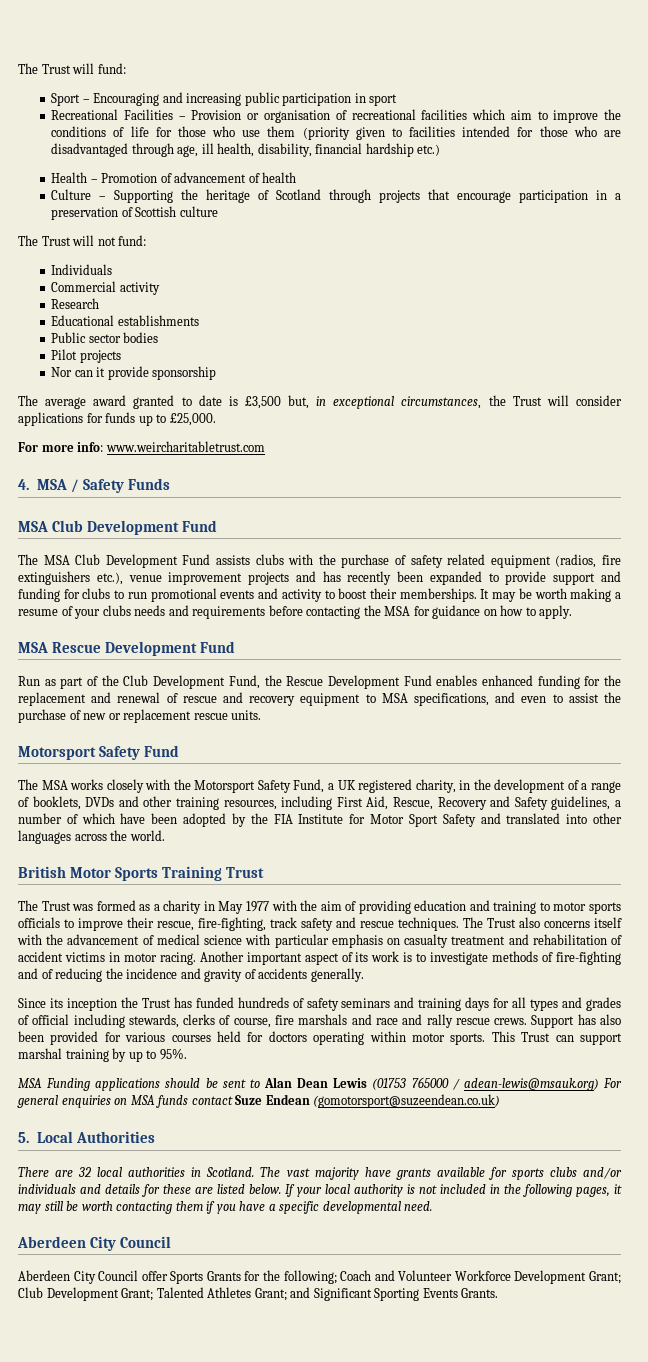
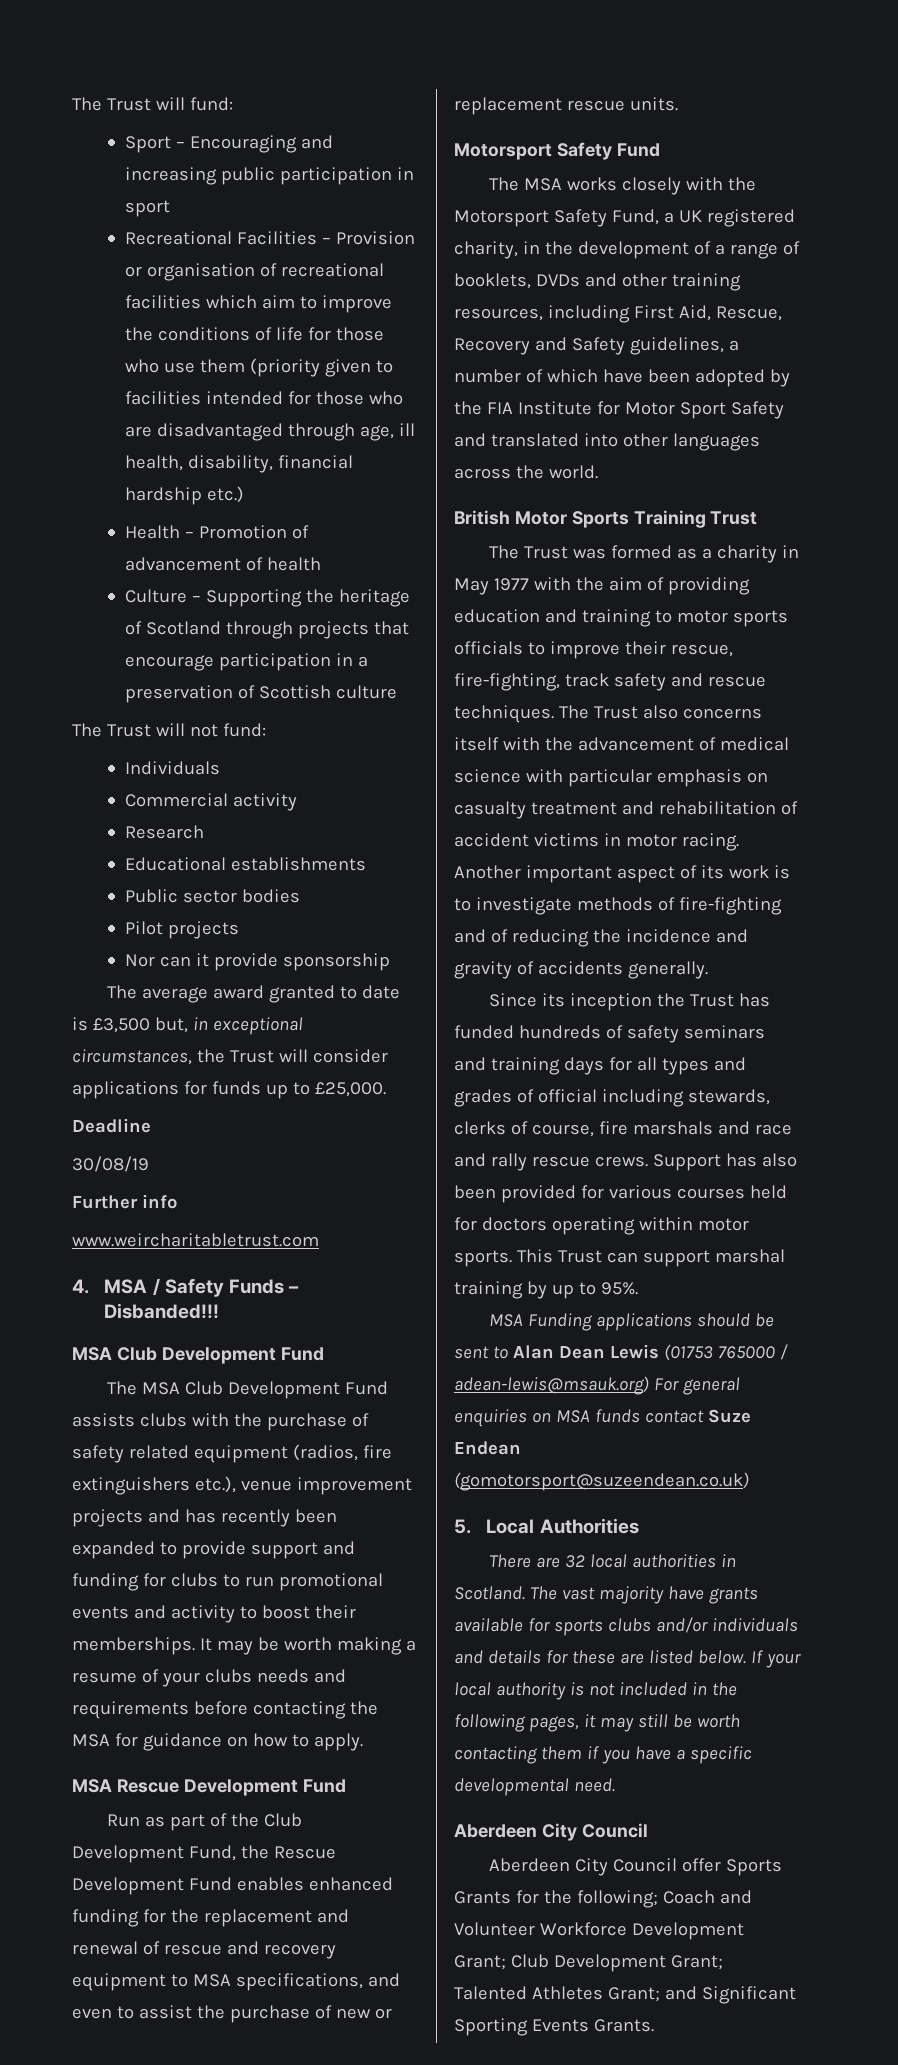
- For more info: www.weircharitabletrust.com
+ Deadline
+ 30/08/19
+ Further info
+ www.weircharitabletrust.com
- 4. MSA / Safety Funds
+ 4. MSA / Safety Funds – Disbanded!!!

